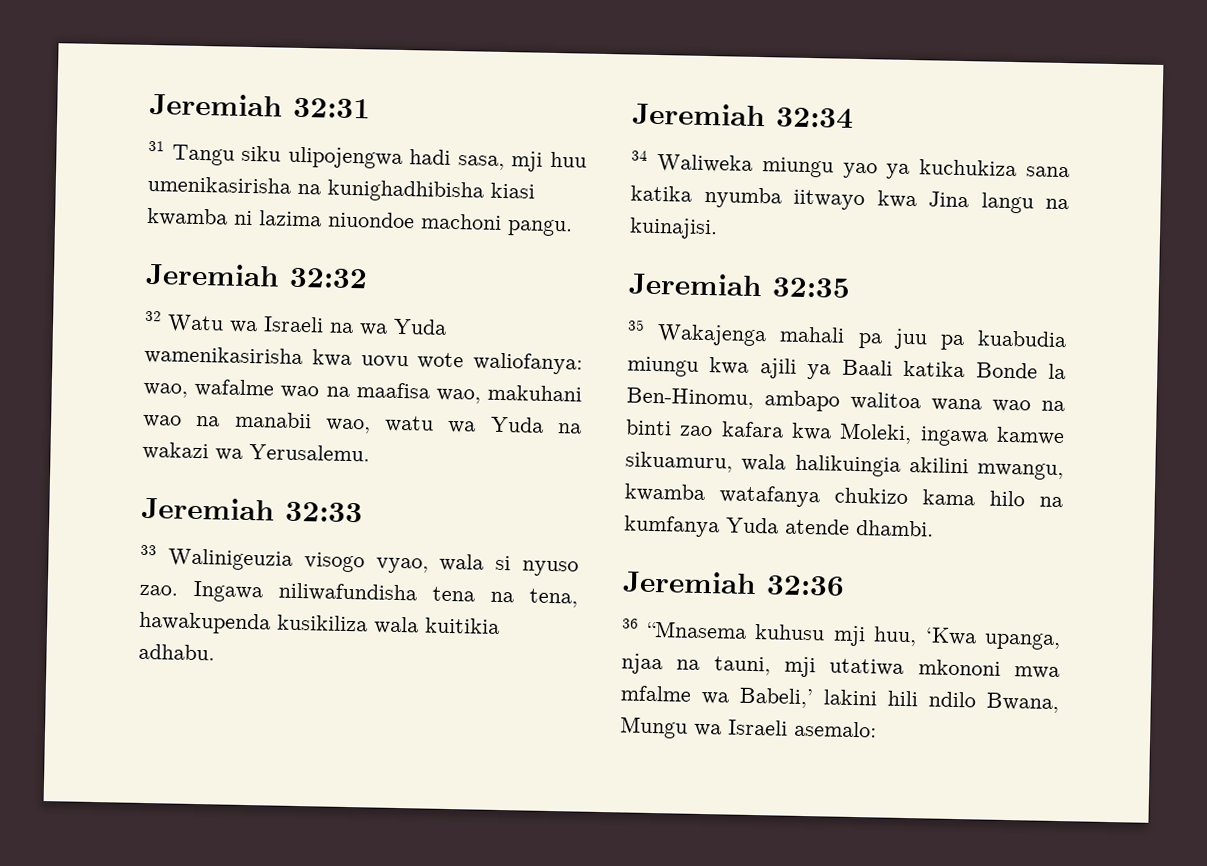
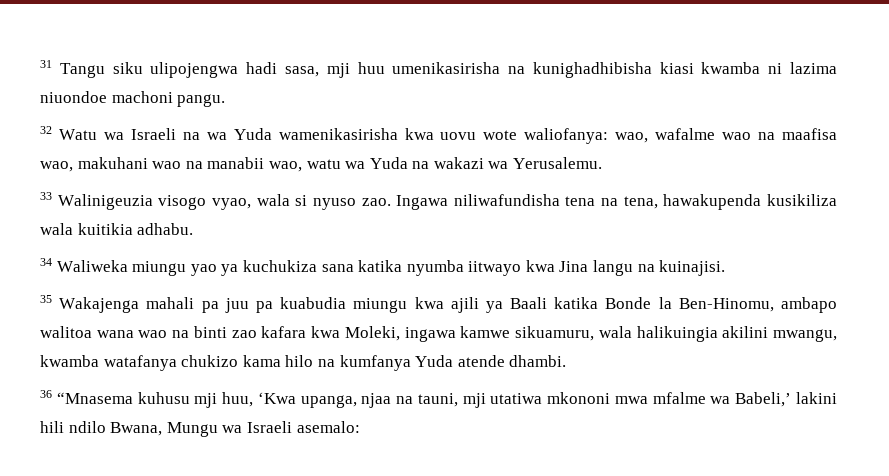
- Jeremiah 32:31
- Jeremiah 32:32
- Jeremiah 32:33
- Jeremiah 32:34
- Jeremiah 32:35
- Jeremiah 32:36

